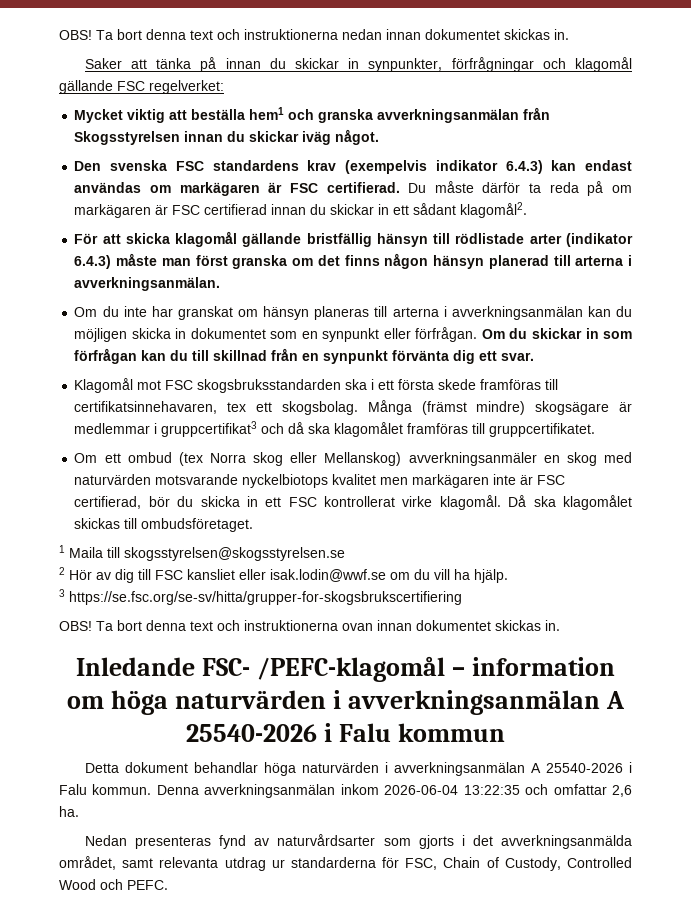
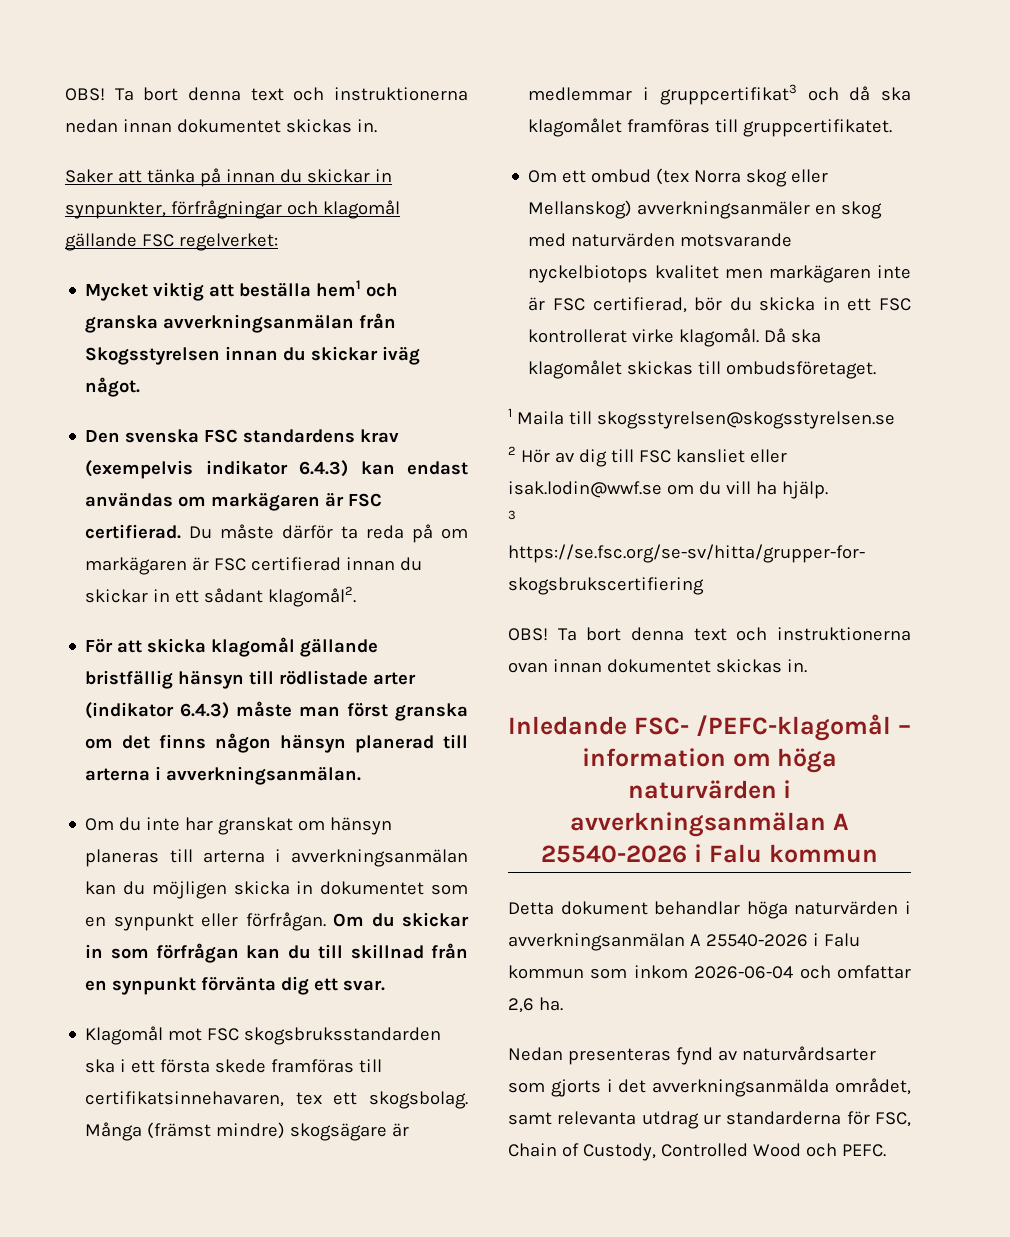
- Detta dokument behandlar höga naturvärden i avverkningsanmälan A 25540-2026 i Falu kommun. Denna avverkningsanmälan inkom 2026-06-04 13:22:35 och omfattar 2,6 ha.
+ Detta dokument behandlar höga naturvärden i avverkningsanmälan A 25540-2026 i Falu kommun som inkom 2026-06-04 och omfattar 2,6 ha.

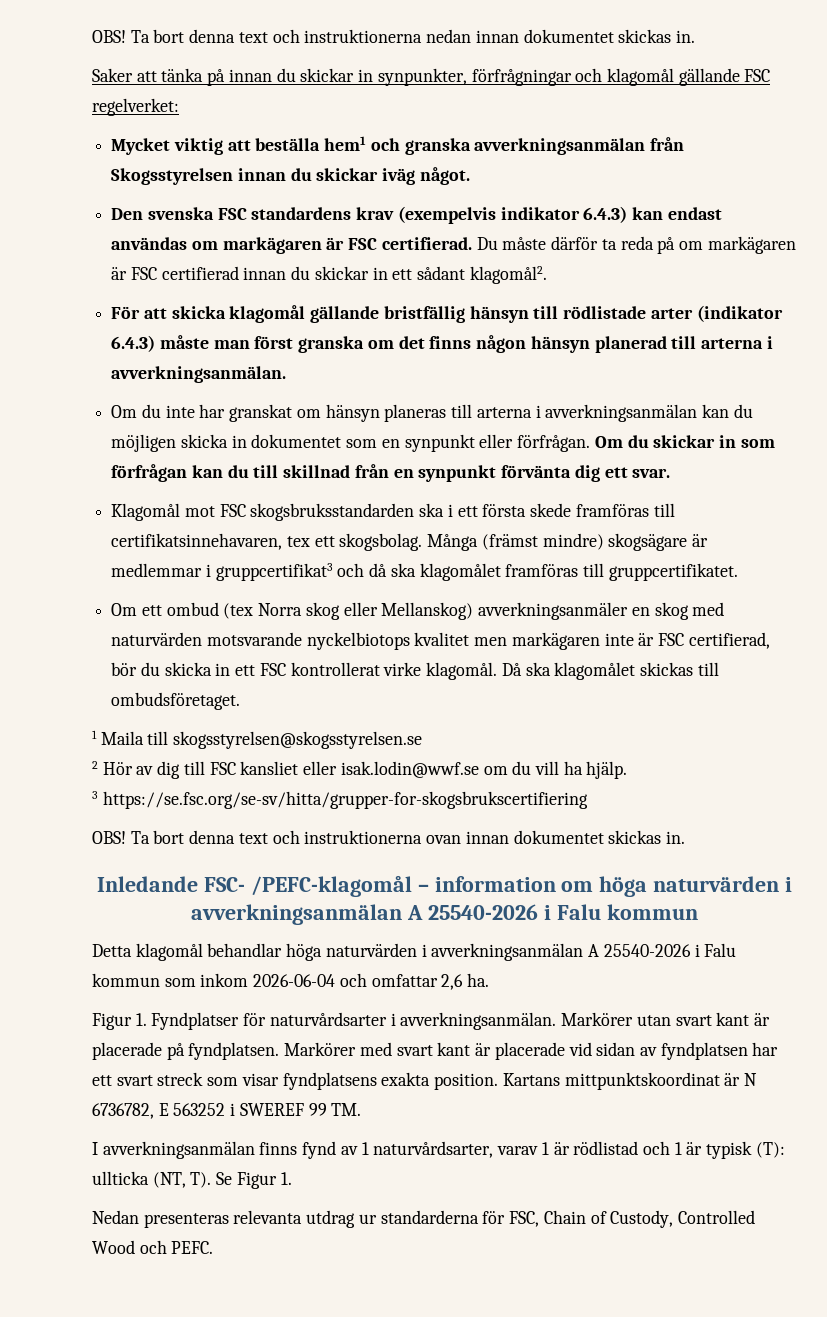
- Detta dokument behandlar höga naturvärden i avverkningsanmälan A 25540-2026 i Falu kommun som inkom 2026-06-04 och omfattar 2,6 ha.
+ Detta klagomål behandlar höga naturvärden i avverkningsanmälan A 25540-2026 i Falu kommun som inkom 2026-06-04 och omfattar 2,6 ha.
- Nedan presenteras fynd av naturvårdsarter som gjorts i det avverkningsanmälda området, samt relevanta utdrag ur standarderna för FSC, Chain of Custody, Controlled Wood och PEFC.
+ Figur 1. Fyndplatser för naturvårdsarter i avverkningsanmälan. Markörer utan svart kant är placerade på fyndplatsen. Markörer med svart kant är placerade vid sidan av fyndplatsen har ett svart streck som visar fyndplatsens exakta position. Kartans mittpunktskoordinat är N 6736782, E 563252 i SWEREF 99 TM.
+ I avverkningsanmälan finns fynd av 1 naturvårdsarter, varav 1 är rödlistad och 1 är typisk (T): ullticka (NT, T). Se Figur 1.
+ Nedan presenteras relevanta utdrag ur standarderna för FSC, Chain of Custody, Controlled Wood och PEFC.

